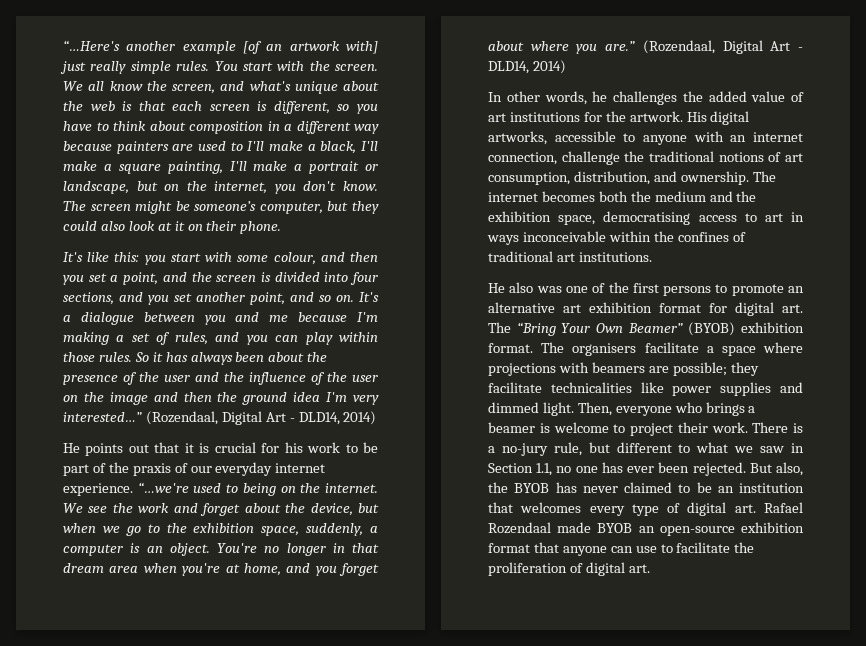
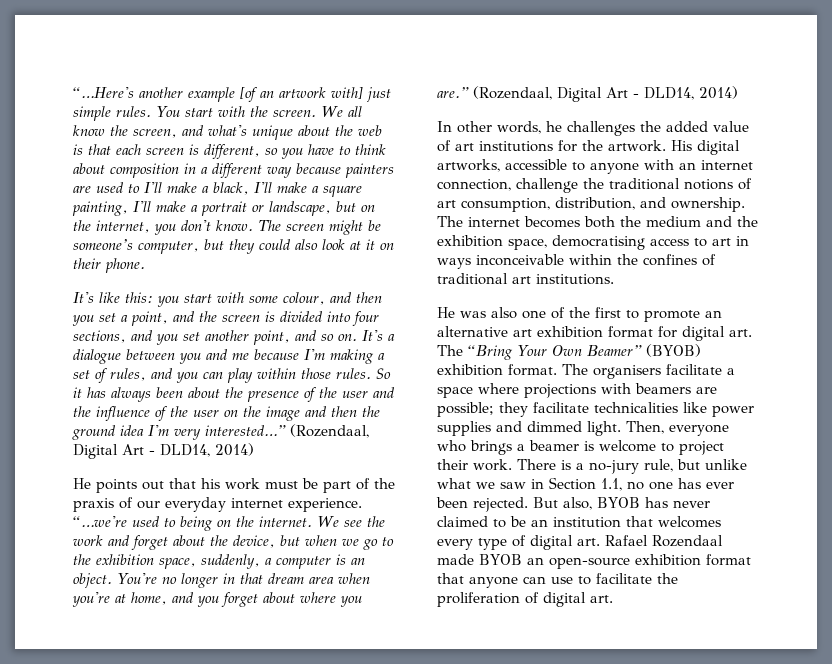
- “…Here's another example [of an artwork with] just really simple rules.
+ “…Here's another example [of an artwork with] just simple rules.
- He points out that it is crucial for his work to be part of the praxis of our everyday internet experience.
+ He points out that his work must be part of the praxis of our everyday internet experience.
- He also was one of the first persons to promote an alternative art exhibition format for digital art. The “Bring Your Own Beamer” (BYOB) exhibition format.
+ He was also one of the first to promote an alternative art exhibition format for digital art. The “Bring Your Own Beamer” (BYOB) exhibition format.
- There is a no-jury rule, but different to what we saw in Section 1.1, no one has ever been rejected.
+ There is a no-jury rule, but unlike what we saw in Section 1.1, no one has ever been rejected.
- But also, the BYOB has never claimed to be an institution that welcomes every type of digital art. Rafael Rozendaal made BYOB an open-source exhibition format that anyone can use to facilitate the proliferation of digital art.
+ But also, BYOB has never claimed to be an institution that welcomes every type of digital art. Rafael Rozendaal made BYOB an open-source exhibition format that anyone can use to facilitate the proliferation of digital art.

